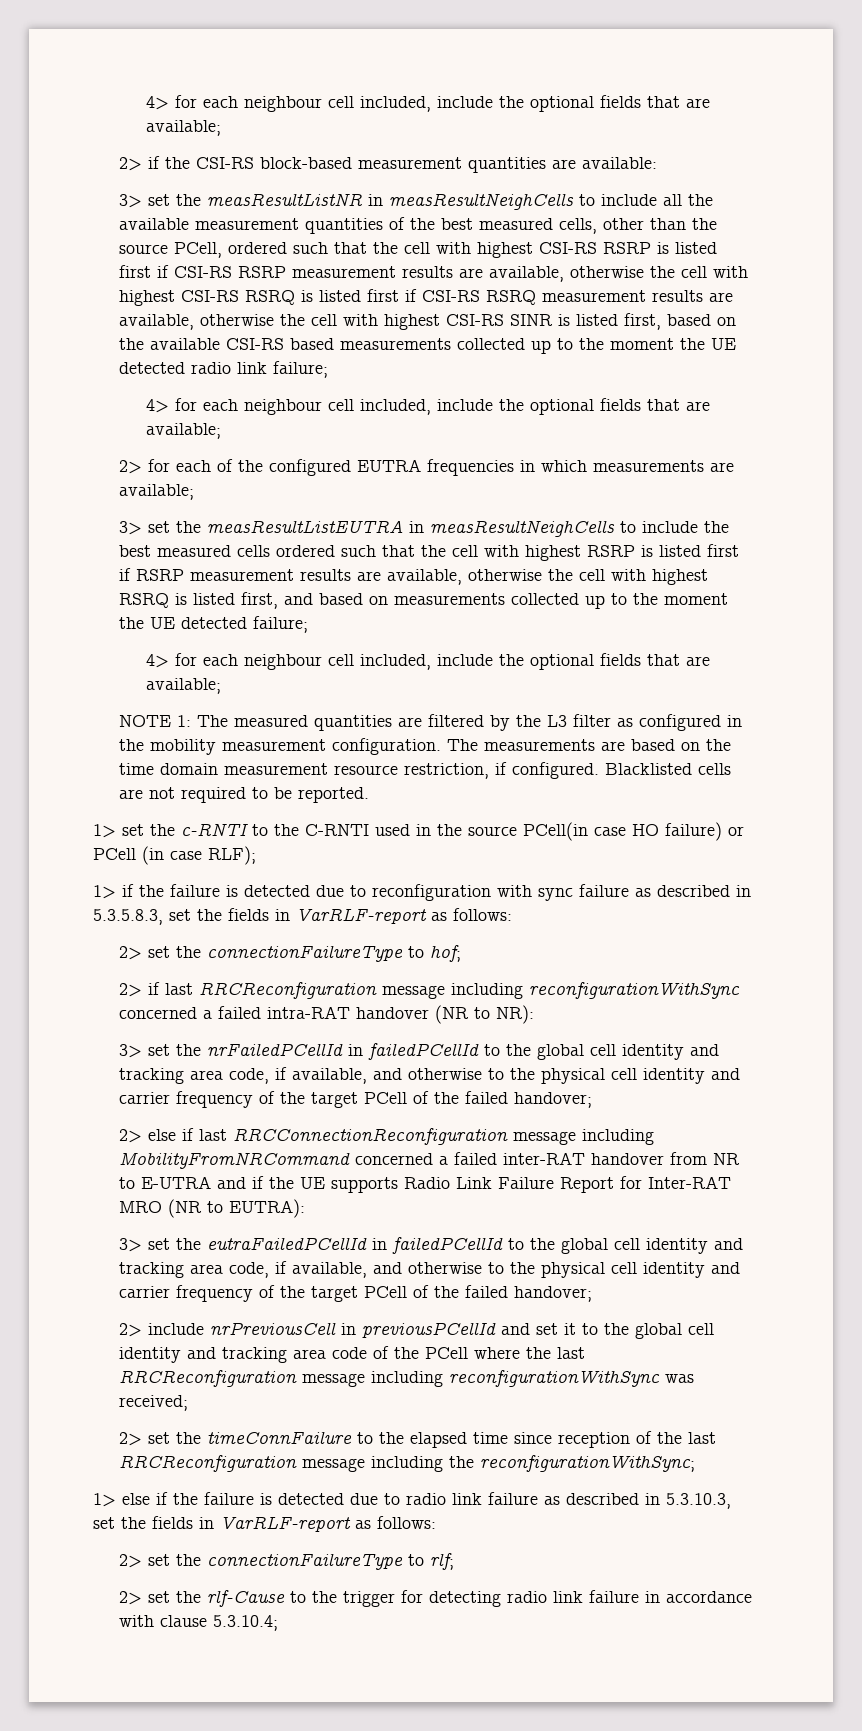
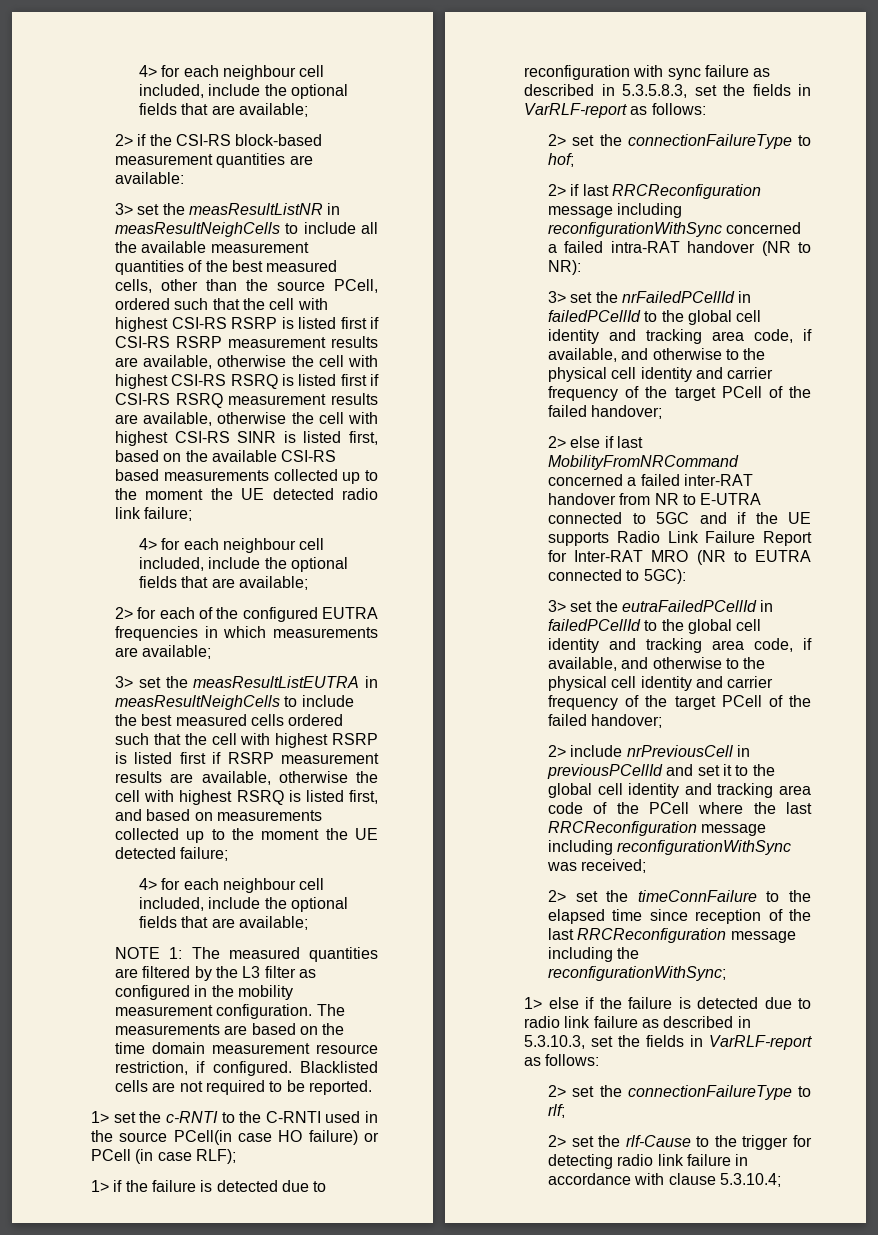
- 2> else if last RRCConnectionReconfiguration message including MobilityFromNRCommand concerned a failed inter-RAT handover from NR to E-UTRA and if the UE supports Radio Link Failure Report for Inter-RAT MRO (NR to EUTRA):
+ 2> else if last MobilityFromNRCommand concerned a failed inter-RAT handover from NR to E-UTRA connected to 5GC and if the UE supports Radio Link Failure Report for Inter-RAT MRO (NR to EUTRA connected to 5GC):

